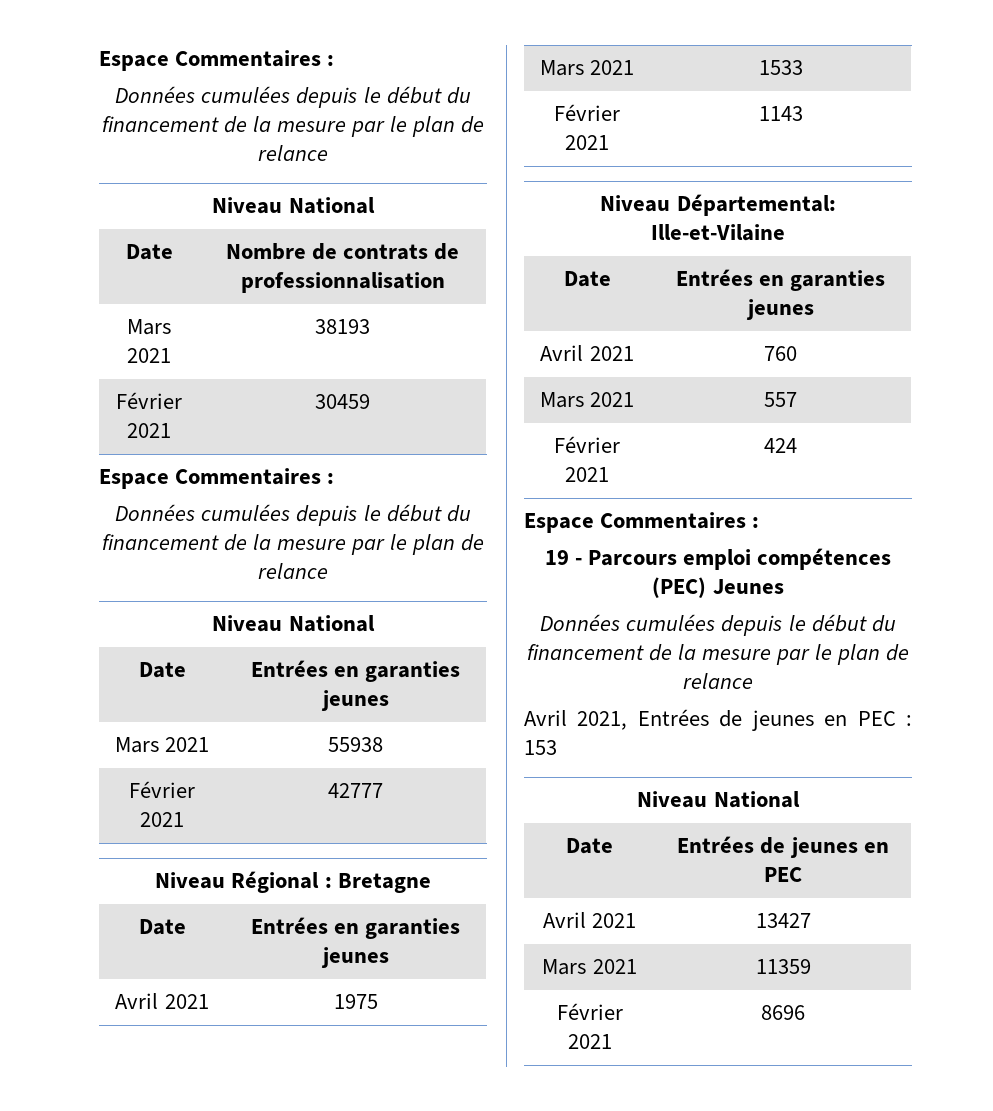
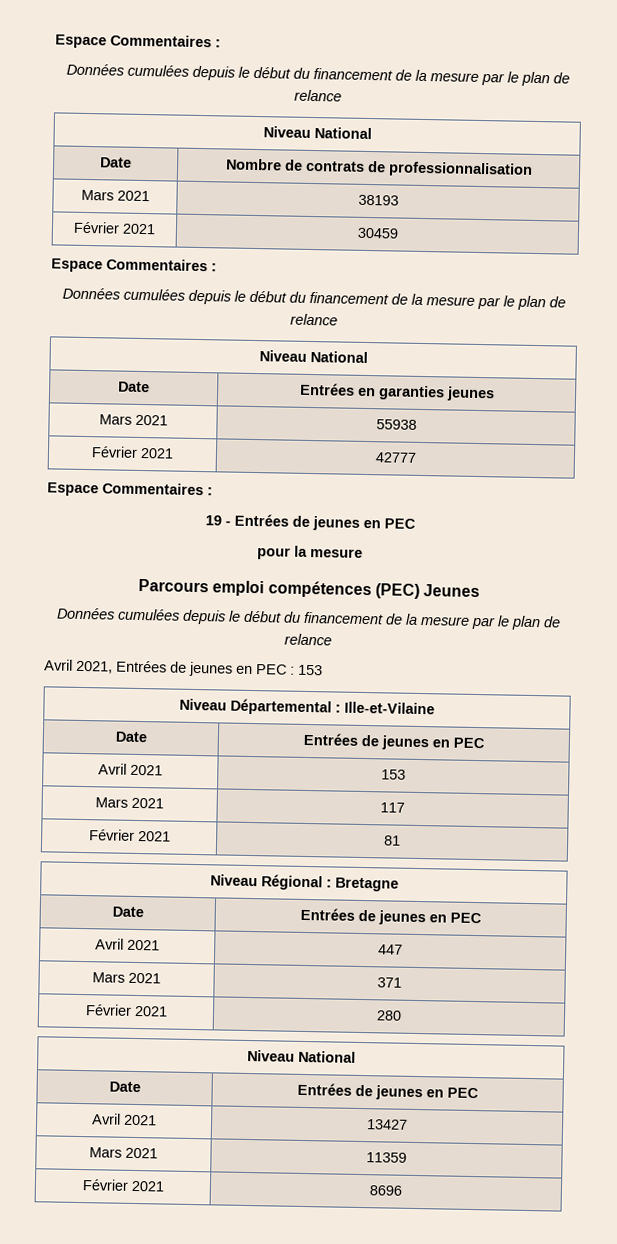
- Niveau Régional : Bretagne
- Date | Entrées en garanties jeunes
- Avril 2021 | 1975
- Mars 2021 | 1533
- Février 2021 | 1143
- Niveau Départemental: Ille-et-Vilaine
- Date | Entrées en garanties jeunes
- Avril 2021 | 760
- Mars 2021 | 557
- Février 2021 | 424
- 19 - Parcours emploi compétences (PEC) Jeunes
+ 19 - Entrées de jeunes en PEC
+ pour la mesure
+ Parcours emploi compétences (PEC) Jeunes
+ Niveau Départemental : Ille-et-Vilaine
+ Date | Entrées de jeunes en PEC
+ Avril 2021 | 153
+ Mars 2021 | 117
+ Février 2021 | 81
+ Niveau Régional : Bretagne
+ Date | Entrées de jeunes en PEC
+ Avril 2021 | 447
+ Mars 2021 | 371
+ Février 2021 | 280

